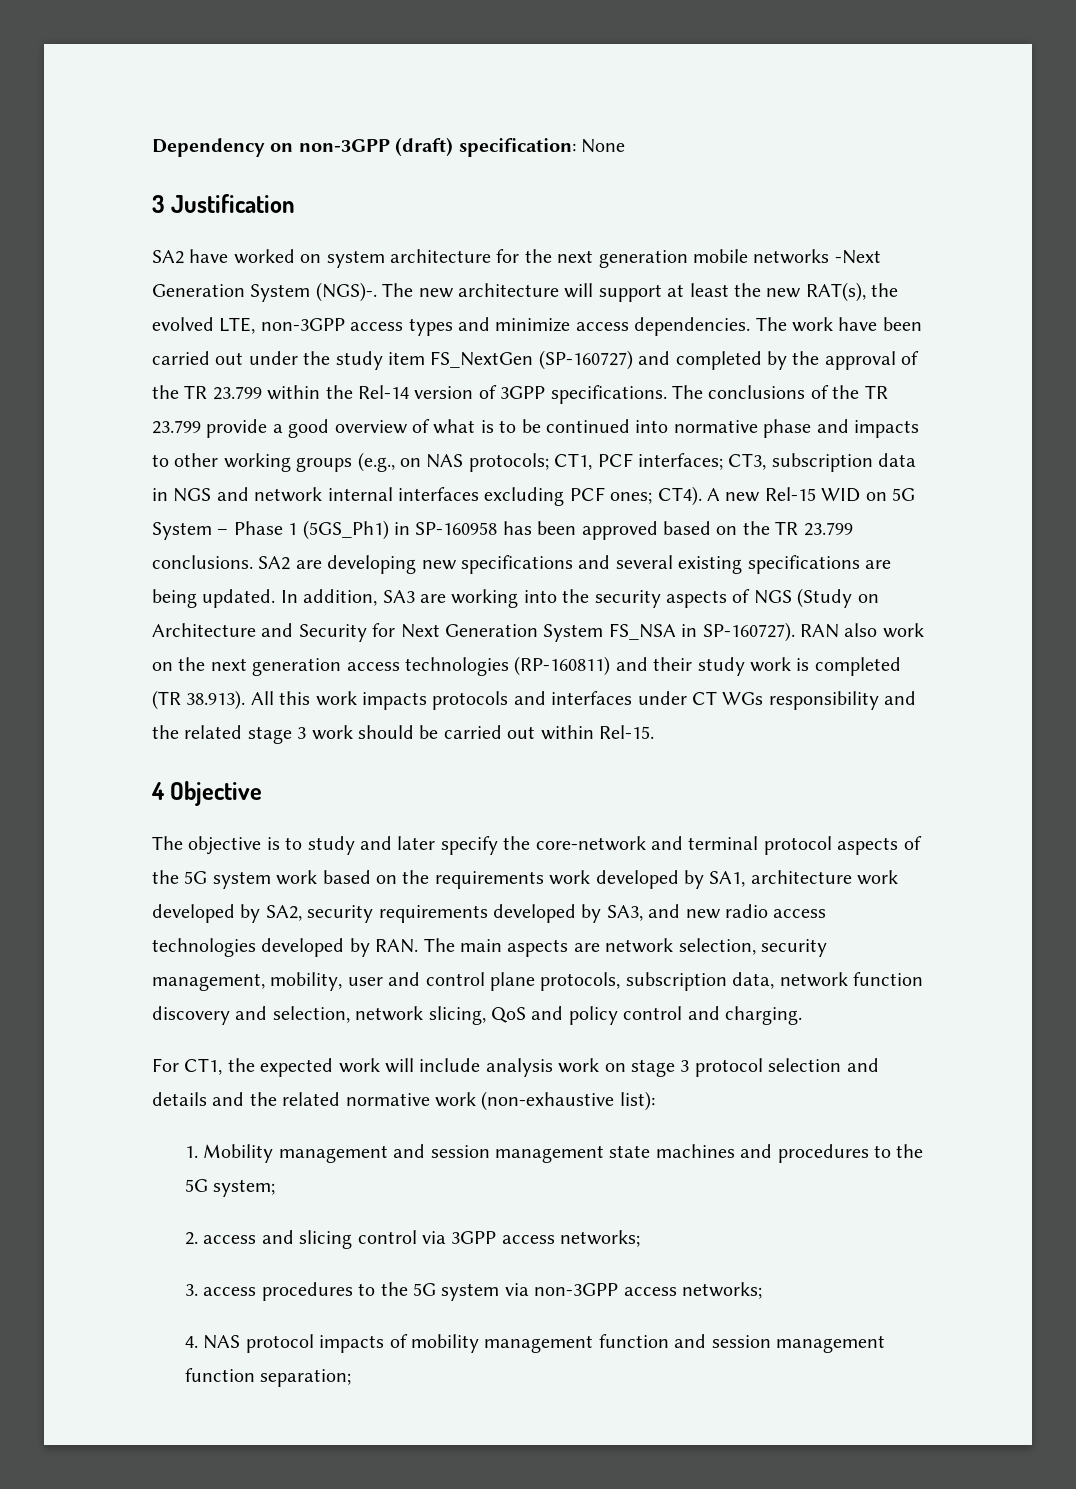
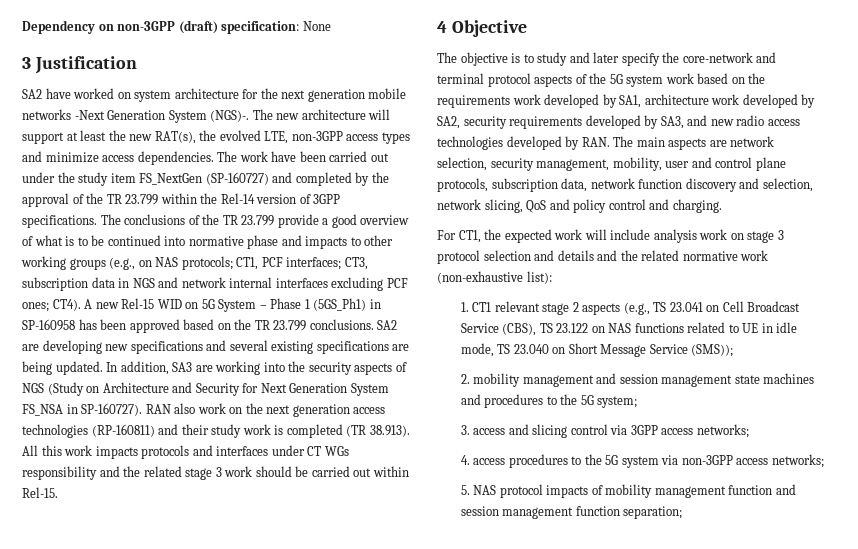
- 1. Mobility management and session management state machines and procedures to the 5G system;
+ 1. CT1 relevant stage 2 aspects (e.g., TS 23.041 on Cell Broadcast Service (CBS), TS 23.122 on NAS functions related to UE in idle mode, TS 23.040 on Short Message Service (SMS));
+ 2. mobility management and session management state machines and procedures to the 5G system;
- 2. access and slicing control via 3GPP access networks;
+ 3. access and slicing control via 3GPP access networks;
- 3. access procedures to the 5G system via non-3GPP access networks;
+ 4. access procedures to the 5G system via non-3GPP access networks;
- 4. NAS protocol impacts of mobility management function and session management function separation;
+ 5. NAS protocol impacts of mobility management function and session management function separation;

